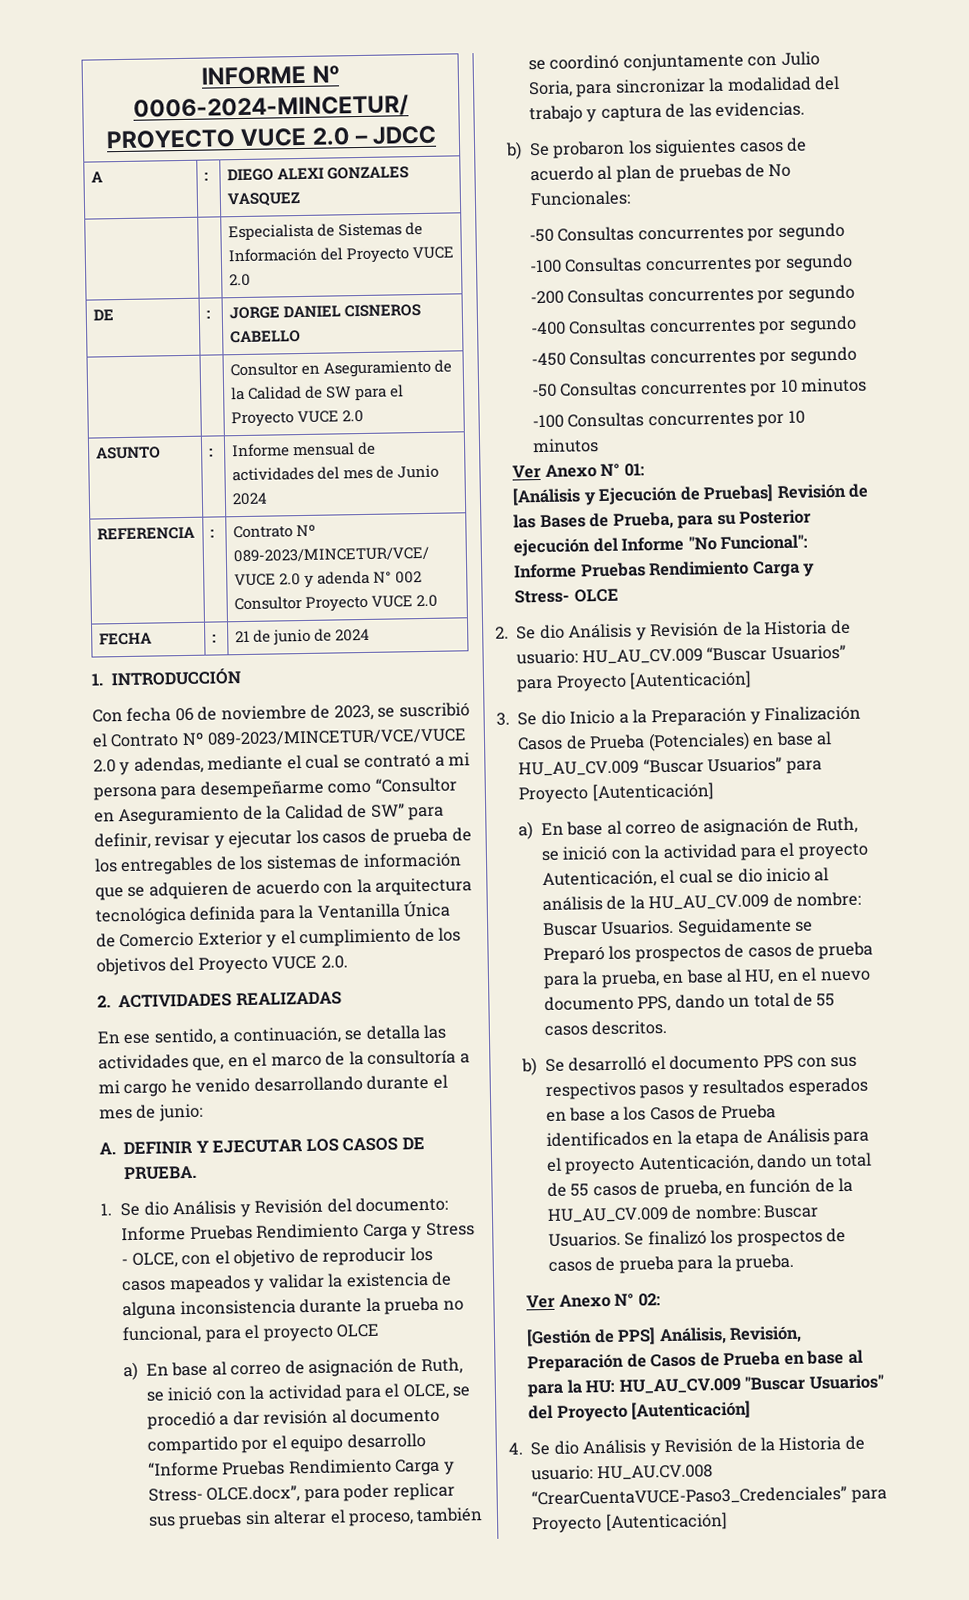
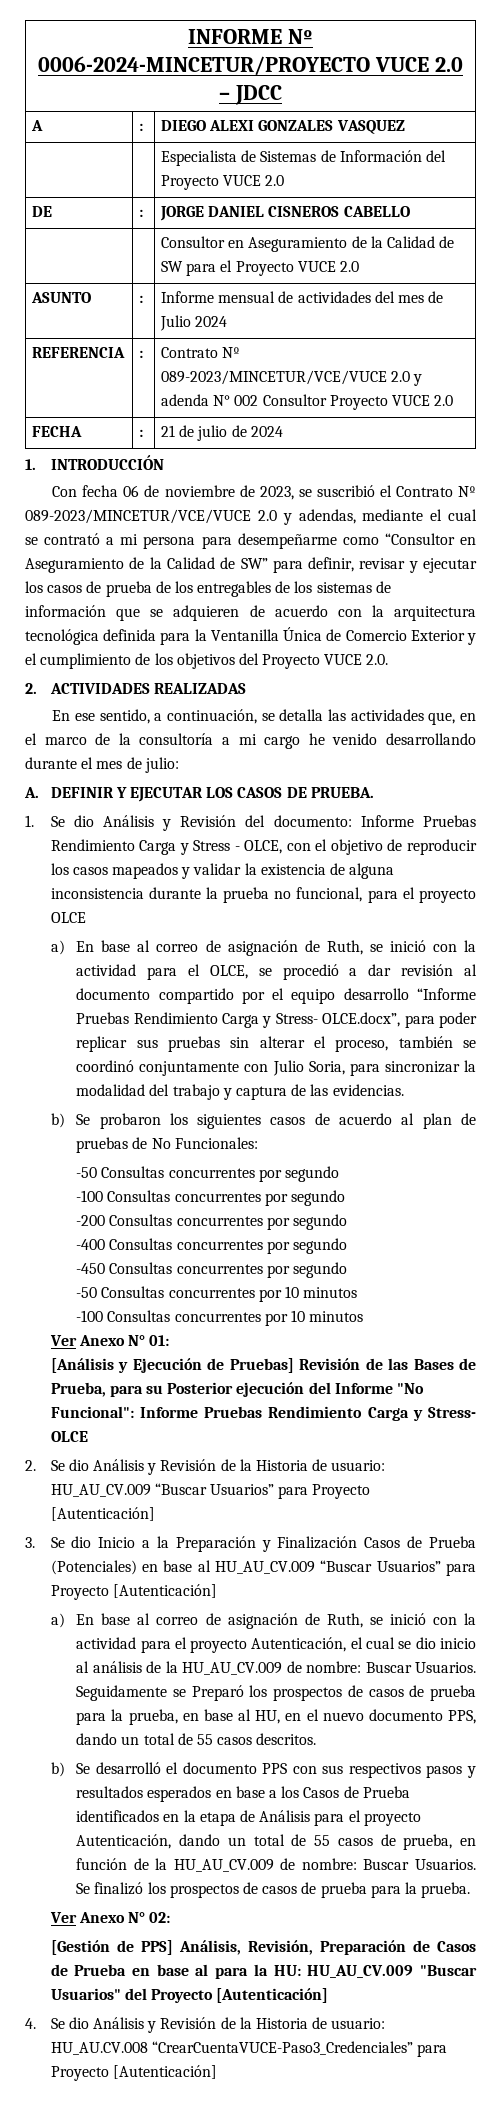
- ASUNTO | : | Informe mensual de actividades del mes de Junio 2024
+ ASUNTO | : | Informe mensual de actividades del mes de Julio 2024
- FECHA | : | 21 de junio de 2024
+ FECHA | : | 21 de julio de 2024
- En ese sentido, a continuación, se detalla las actividades que, en el marco de la consultoría a mi cargo he venido desarrollando durante el mes de junio:
+ En ese sentido, a continuación, se detalla las actividades que, en el marco de la consultoría a mi cargo he venido desarrollando durante el mes de julio:

